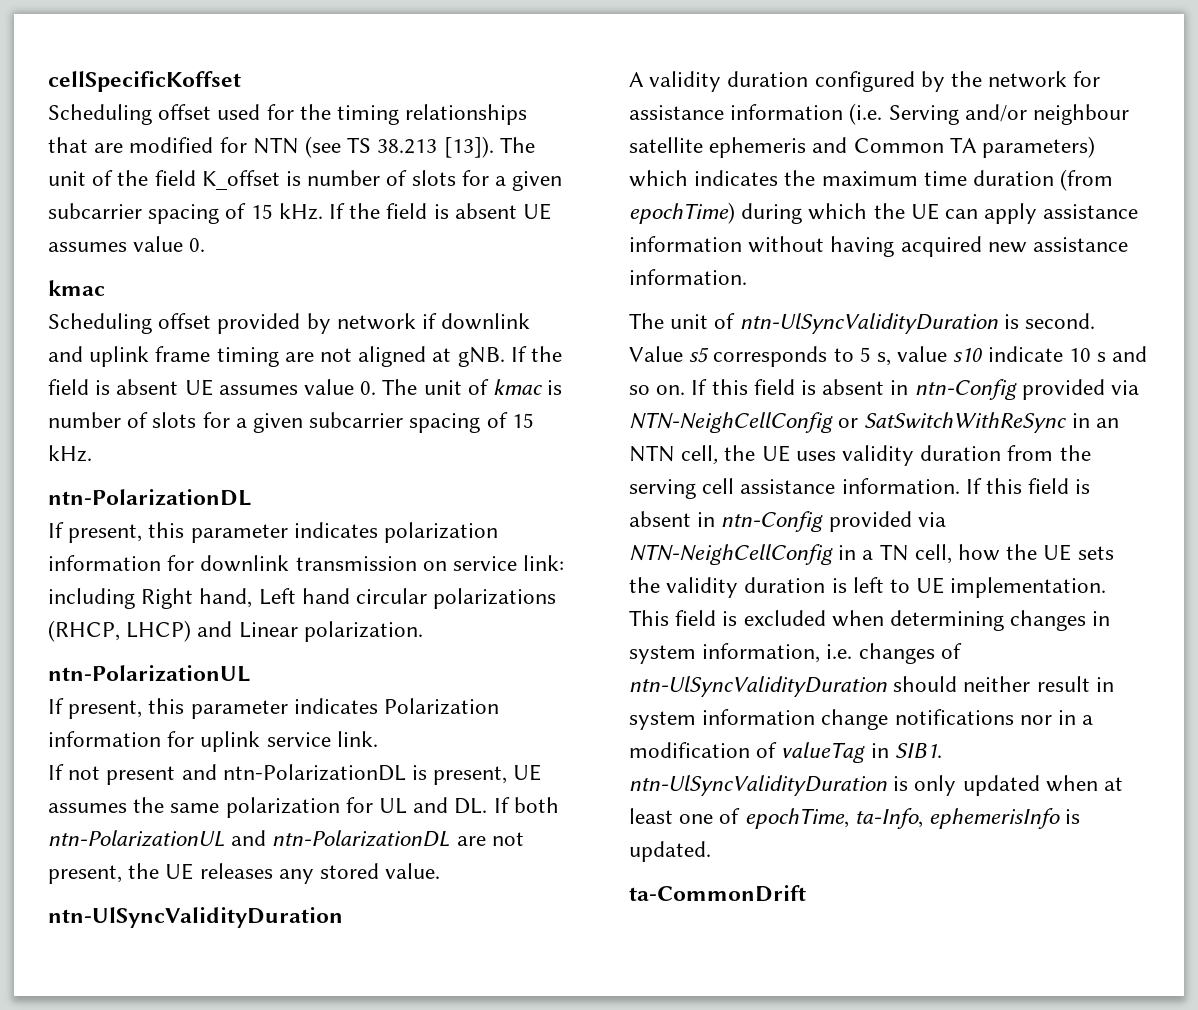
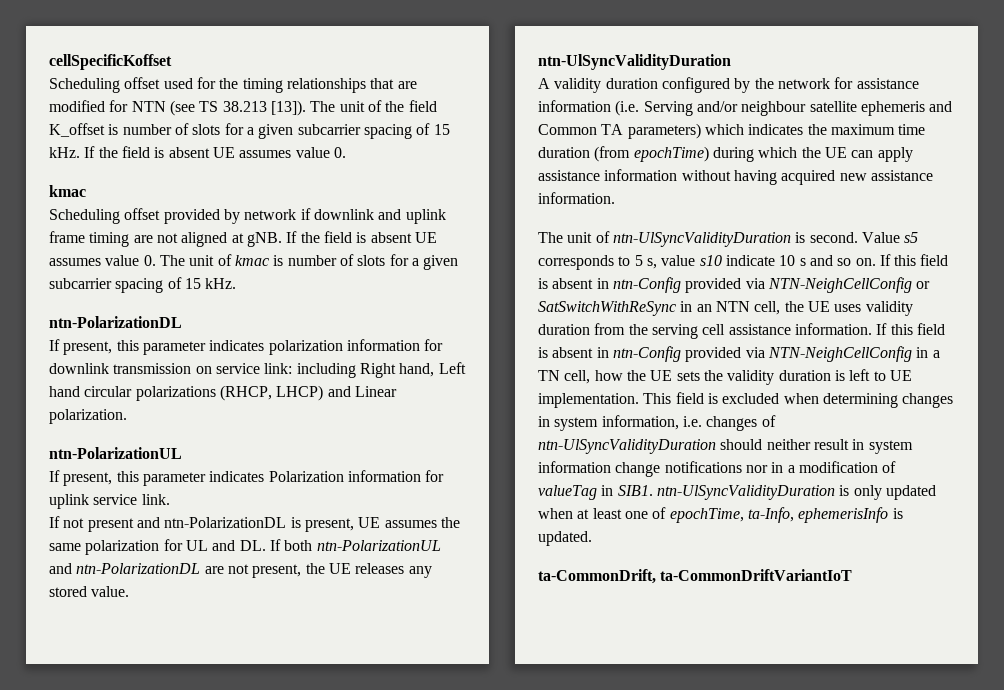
- ta-CommonDrift
+ ta-CommonDrift, ta-CommonDriftVariantIoT

